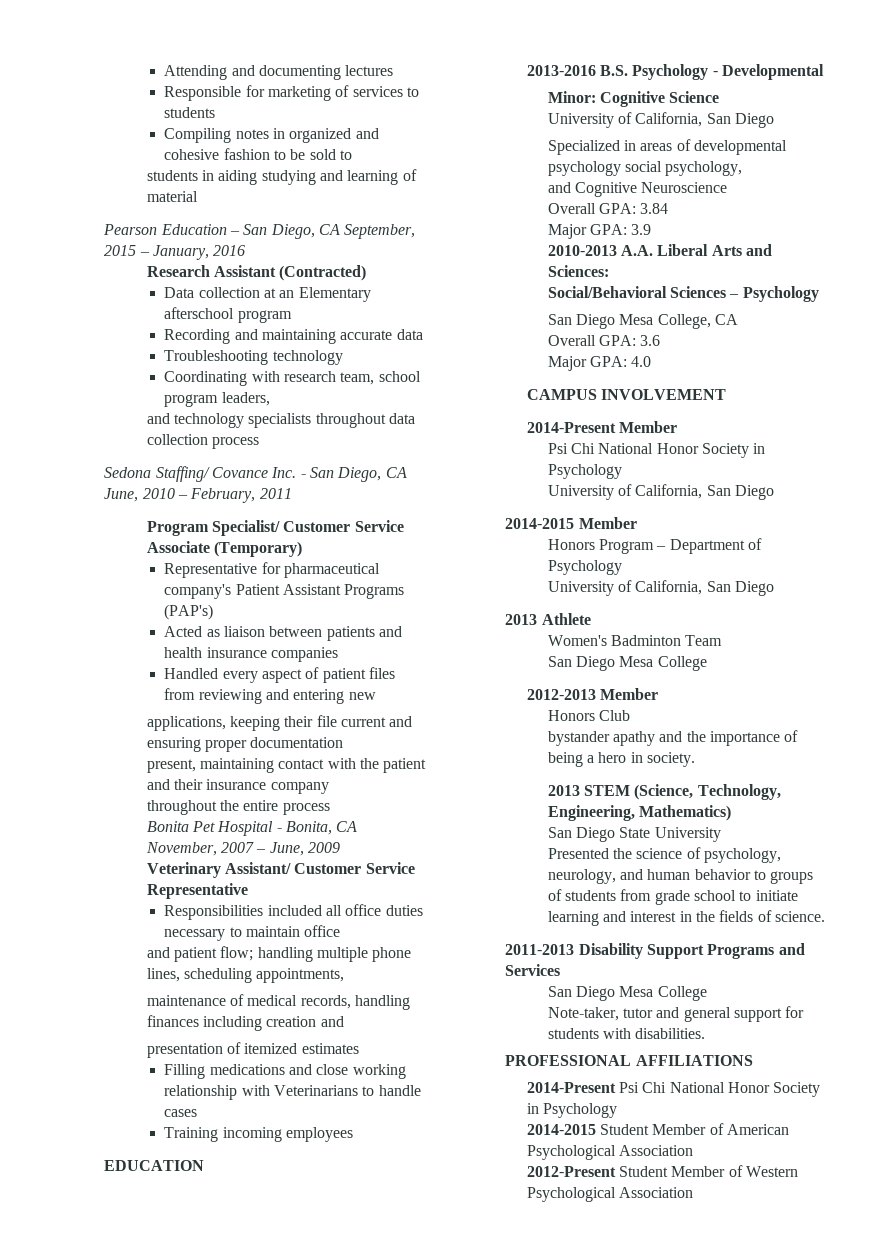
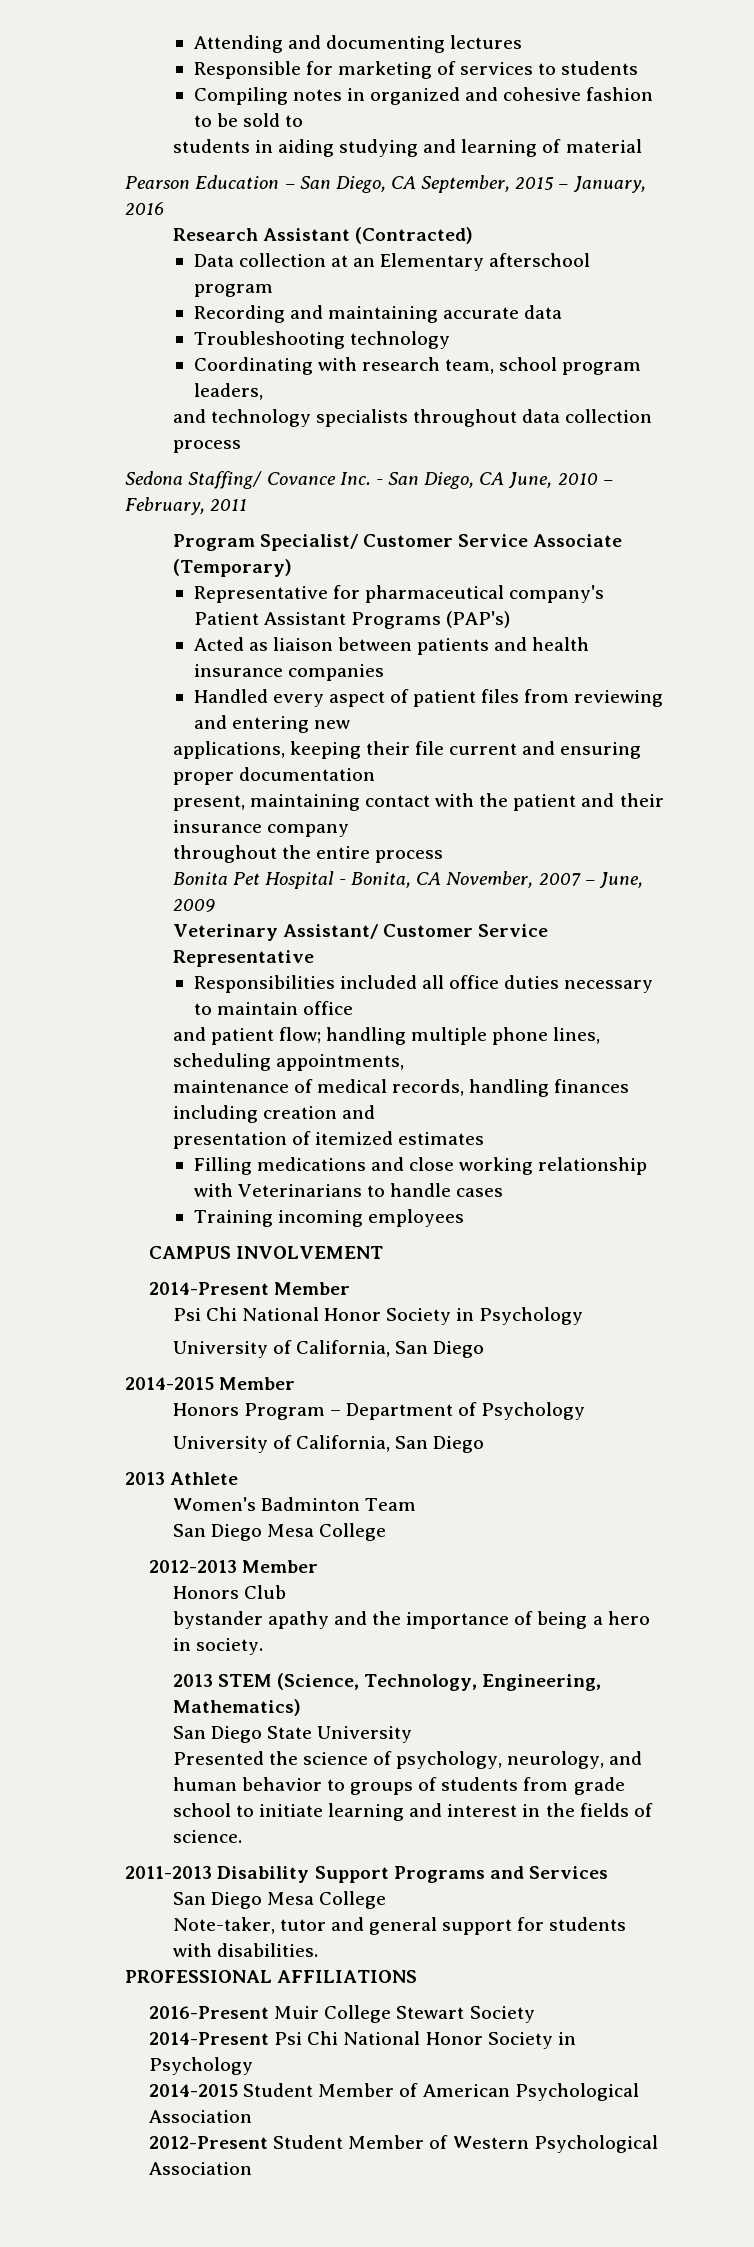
- EDUCATION
- 2013-2016 B.S. Psychology - Developmental
- Minor: Cognitive Science
- University of California, San Diego
- Specialized in areas of developmental psychology social psychology,
- and Cognitive Neuroscience
- Overall GPA: 3.84
- Major GPA: 3.9
- 2010-2013 A.A. Liberal Arts and Sciences:
- Social/Behavioral Sciences – Psychology
- San Diego Mesa College, CA
- Overall GPA: 3.6
- Major GPA: 4.0
+ 2016-Present Muir College Stewart Society

